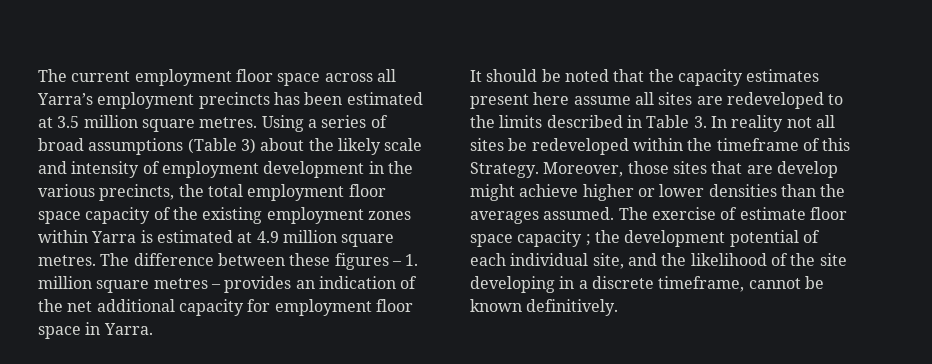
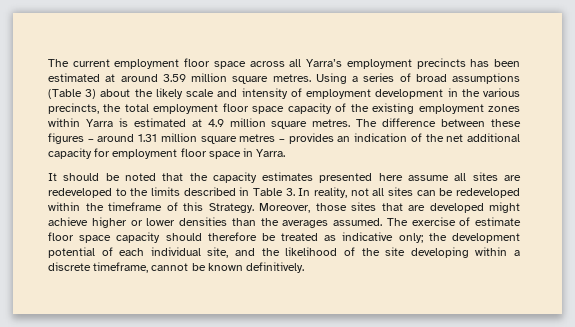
- The current employment floor space across all Yarra’s employment precincts has been estimated at 3.5 million square metres.
+ The current employment floor space across all Yarra’s employment precincts has been estimated at around 3.59 million square metres.
- The difference between these figures – 1. million square metres – provides an indication of the net additional capacity for employment floor space in Yarra.
+ The difference between these figures – around 1.31 million square metres – provides an indication of the net additional capacity for employment floor space in Yarra.
- It should be noted that the capacity estimates present here assume all sites are redeveloped to the limits described in Table 3. In reality not all sites be redeveloped within the timeframe of this Strategy.
+ It should be noted that the capacity estimates presented here assume all sites are redeveloped to the limits described in Table 3. In reality, not all sites can be redeveloped within the timeframe of this Strategy.
- Moreover, those sites that are develop might achieve higher or lower densities than the averages assumed.
+ Moreover, those sites that are developed might achieve higher or lower densities than the averages assumed.
- The exercise of estimate floor space capacity ; the development potential of each individual site, and the likelihood of the site developing in a discrete timeframe, cannot be known definitively.
+ The exercise of estimate floor space capacity should therefore be treated as indicative only; the development potential of each individual site, and the likelihood of the site developing within a discrete timeframe, cannot be known definitively.

